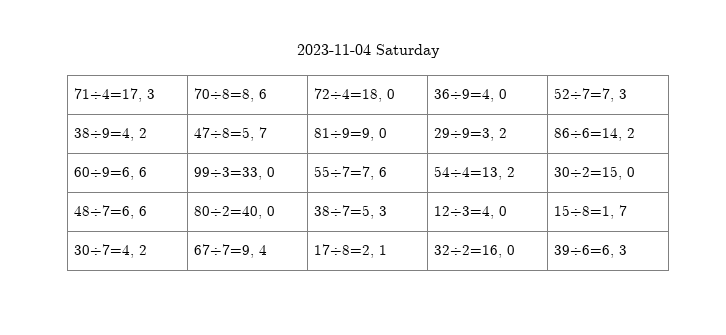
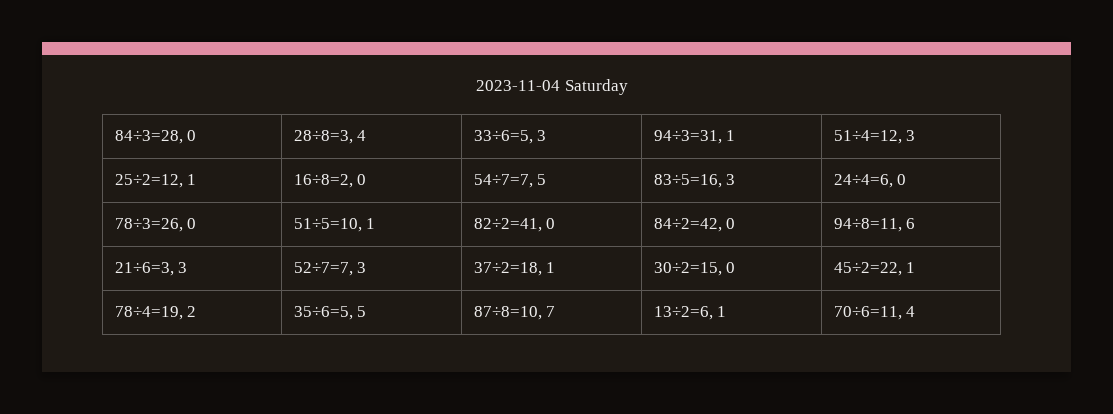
- 71÷4=17, 3 | 70÷8=8, 6 | 72÷4=18, 0 | 36÷9=4, 0 | 52÷7=7, 3
- 38÷9=4, 2 | 47÷8=5, 7 | 81÷9=9, 0 | 29÷9=3, 2 | 86÷6=14, 2
- 60÷9=6, 6 | 99÷3=33, 0 | 55÷7=7, 6 | 54÷4=13, 2 | 30÷2=15, 0
- 48÷7=6, 6 | 80÷2=40, 0 | 38÷7=5, 3 | 12÷3=4, 0 | 15÷8=1, 7
- 30÷7=4, 2 | 67÷7=9, 4 | 17÷8=2, 1 | 32÷2=16, 0 | 39÷6=6, 3
+ 84÷3=28, 0 | 28÷8=3, 4 | 33÷6=5, 3 | 94÷3=31, 1 | 51÷4=12, 3
+ 25÷2=12, 1 | 16÷8=2, 0 | 54÷7=7, 5 | 83÷5=16, 3 | 24÷4=6, 0
+ 78÷3=26, 0 | 51÷5=10, 1 | 82÷2=41, 0 | 84÷2=42, 0 | 94÷8=11, 6
+ 21÷6=3, 3 | 52÷7=7, 3 | 37÷2=18, 1 | 30÷2=15, 0 | 45÷2=22, 1
+ 78÷4=19, 2 | 35÷6=5, 5 | 87÷8=10, 7 | 13÷2=6, 1 | 70÷6=11, 4

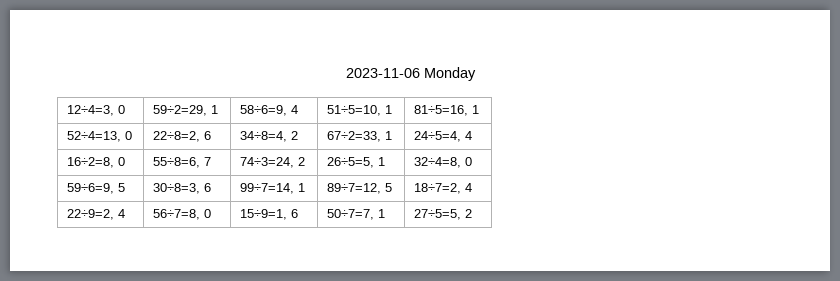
- 2023-11-04 Saturday
- 84÷3=28, 0 | 28÷8=3, 4 | 33÷6=5, 3 | 94÷3=31, 1 | 51÷4=12, 3
- 25÷2=12, 1 | 16÷8=2, 0 | 54÷7=7, 5 | 83÷5=16, 3 | 24÷4=6, 0
- 78÷3=26, 0 | 51÷5=10, 1 | 82÷2=41, 0 | 84÷2=42, 0 | 94÷8=11, 6
- 21÷6=3, 3 | 52÷7=7, 3 | 37÷2=18, 1 | 30÷2=15, 0 | 45÷2=22, 1
- 78÷4=19, 2 | 35÷6=5, 5 | 87÷8=10, 7 | 13÷2=6, 1 | 70÷6=11, 4
+ 2023-11-06 Monday
+ 12÷4=3, 0 | 59÷2=29, 1 | 58÷6=9, 4 | 51÷5=10, 1 | 81÷5=16, 1
+ 52÷4=13, 0 | 22÷8=2, 6 | 34÷8=4, 2 | 67÷2=33, 1 | 24÷5=4, 4
+ 16÷2=8, 0 | 55÷8=6, 7 | 74÷3=24, 2 | 26÷5=5, 1 | 32÷4=8, 0
+ 59÷6=9, 5 | 30÷8=3, 6 | 99÷7=14, 1 | 89÷7=12, 5 | 18÷7=2, 4
+ 22÷9=2, 4 | 56÷7=8, 0 | 15÷9=1, 6 | 50÷7=7, 1 | 27÷5=5, 2

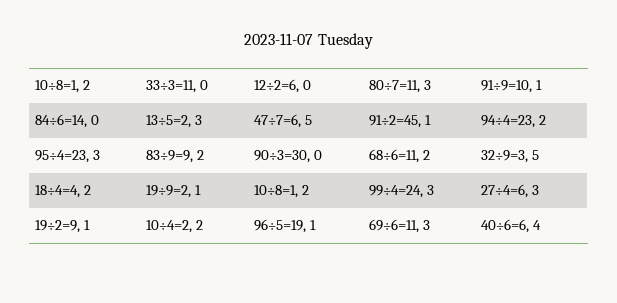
- 2023-11-06 Monday
- 12÷4=3, 0 | 59÷2=29, 1 | 58÷6=9, 4 | 51÷5=10, 1 | 81÷5=16, 1
- 52÷4=13, 0 | 22÷8=2, 6 | 34÷8=4, 2 | 67÷2=33, 1 | 24÷5=4, 4
- 16÷2=8, 0 | 55÷8=6, 7 | 74÷3=24, 2 | 26÷5=5, 1 | 32÷4=8, 0
- 59÷6=9, 5 | 30÷8=3, 6 | 99÷7=14, 1 | 89÷7=12, 5 | 18÷7=2, 4
- 22÷9=2, 4 | 56÷7=8, 0 | 15÷9=1, 6 | 50÷7=7, 1 | 27÷5=5, 2
+ 2023-11-07 Tuesday
+ 10÷8=1, 2 | 33÷3=11, 0 | 12÷2=6, 0 | 80÷7=11, 3 | 91÷9=10, 1
+ 84÷6=14, 0 | 13÷5=2, 3 | 47÷7=6, 5 | 91÷2=45, 1 | 94÷4=23, 2
+ 95÷4=23, 3 | 83÷9=9, 2 | 90÷3=30, 0 | 68÷6=11, 2 | 32÷9=3, 5
+ 18÷4=4, 2 | 19÷9=2, 1 | 10÷8=1, 2 | 99÷4=24, 3 | 27÷4=6, 3
+ 19÷2=9, 1 | 10÷4=2, 2 | 96÷5=19, 1 | 69÷6=11, 3 | 40÷6=6, 4

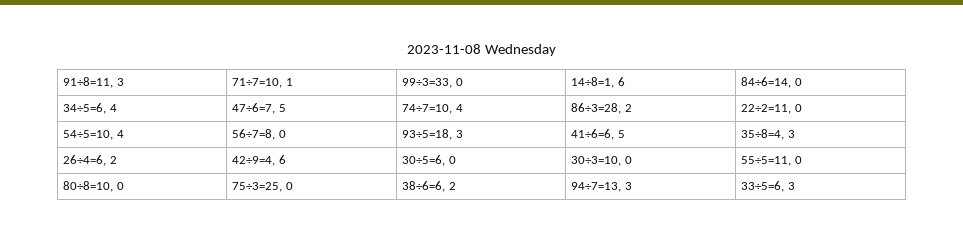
- 2023-11-07 Tuesday
- 10÷8=1, 2 | 33÷3=11, 0 | 12÷2=6, 0 | 80÷7=11, 3 | 91÷9=10, 1
- 84÷6=14, 0 | 13÷5=2, 3 | 47÷7=6, 5 | 91÷2=45, 1 | 94÷4=23, 2
- 95÷4=23, 3 | 83÷9=9, 2 | 90÷3=30, 0 | 68÷6=11, 2 | 32÷9=3, 5
- 18÷4=4, 2 | 19÷9=2, 1 | 10÷8=1, 2 | 99÷4=24, 3 | 27÷4=6, 3
- 19÷2=9, 1 | 10÷4=2, 2 | 96÷5=19, 1 | 69÷6=11, 3 | 40÷6=6, 4
+ 2023-11-08 Wednesday
+ 91÷8=11, 3 | 71÷7=10, 1 | 99÷3=33, 0 | 14÷8=1, 6 | 84÷6=14, 0
+ 34÷5=6, 4 | 47÷6=7, 5 | 74÷7=10, 4 | 86÷3=28, 2 | 22÷2=11, 0
+ 54÷5=10, 4 | 56÷7=8, 0 | 93÷5=18, 3 | 41÷6=6, 5 | 35÷8=4, 3
+ 26÷4=6, 2 | 42÷9=4, 6 | 30÷5=6, 0 | 30÷3=10, 0 | 55÷5=11, 0
+ 80÷8=10, 0 | 75÷3=25, 0 | 38÷6=6, 2 | 94÷7=13, 3 | 33÷5=6, 3

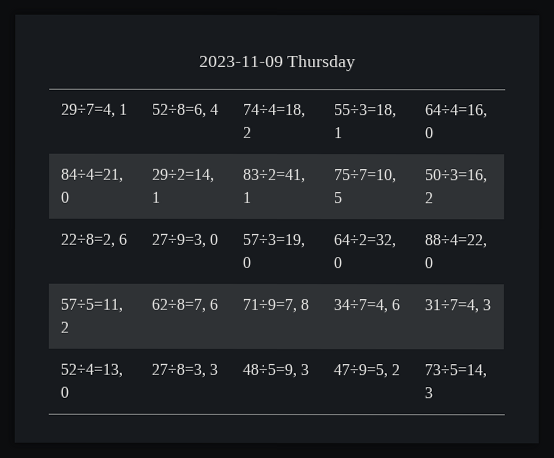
- 2023-11-08 Wednesday
- 91÷8=11, 3 | 71÷7=10, 1 | 99÷3=33, 0 | 14÷8=1, 6 | 84÷6=14, 0
- 34÷5=6, 4 | 47÷6=7, 5 | 74÷7=10, 4 | 86÷3=28, 2 | 22÷2=11, 0
- 54÷5=10, 4 | 56÷7=8, 0 | 93÷5=18, 3 | 41÷6=6, 5 | 35÷8=4, 3
- 26÷4=6, 2 | 42÷9=4, 6 | 30÷5=6, 0 | 30÷3=10, 0 | 55÷5=11, 0
- 80÷8=10, 0 | 75÷3=25, 0 | 38÷6=6, 2 | 94÷7=13, 3 | 33÷5=6, 3
+ 2023-11-09 Thursday
+ 29÷7=4, 1 | 52÷8=6, 4 | 74÷4=18, 2 | 55÷3=18, 1 | 64÷4=16, 0
+ 84÷4=21, 0 | 29÷2=14, 1 | 83÷2=41, 1 | 75÷7=10, 5 | 50÷3=16, 2
+ 22÷8=2, 6 | 27÷9=3, 0 | 57÷3=19, 0 | 64÷2=32, 0 | 88÷4=22, 0
+ 57÷5=11, 2 | 62÷8=7, 6 | 71÷9=7, 8 | 34÷7=4, 6 | 31÷7=4, 3
+ 52÷4=13, 0 | 27÷8=3, 3 | 48÷5=9, 3 | 47÷9=5, 2 | 73÷5=14, 3

